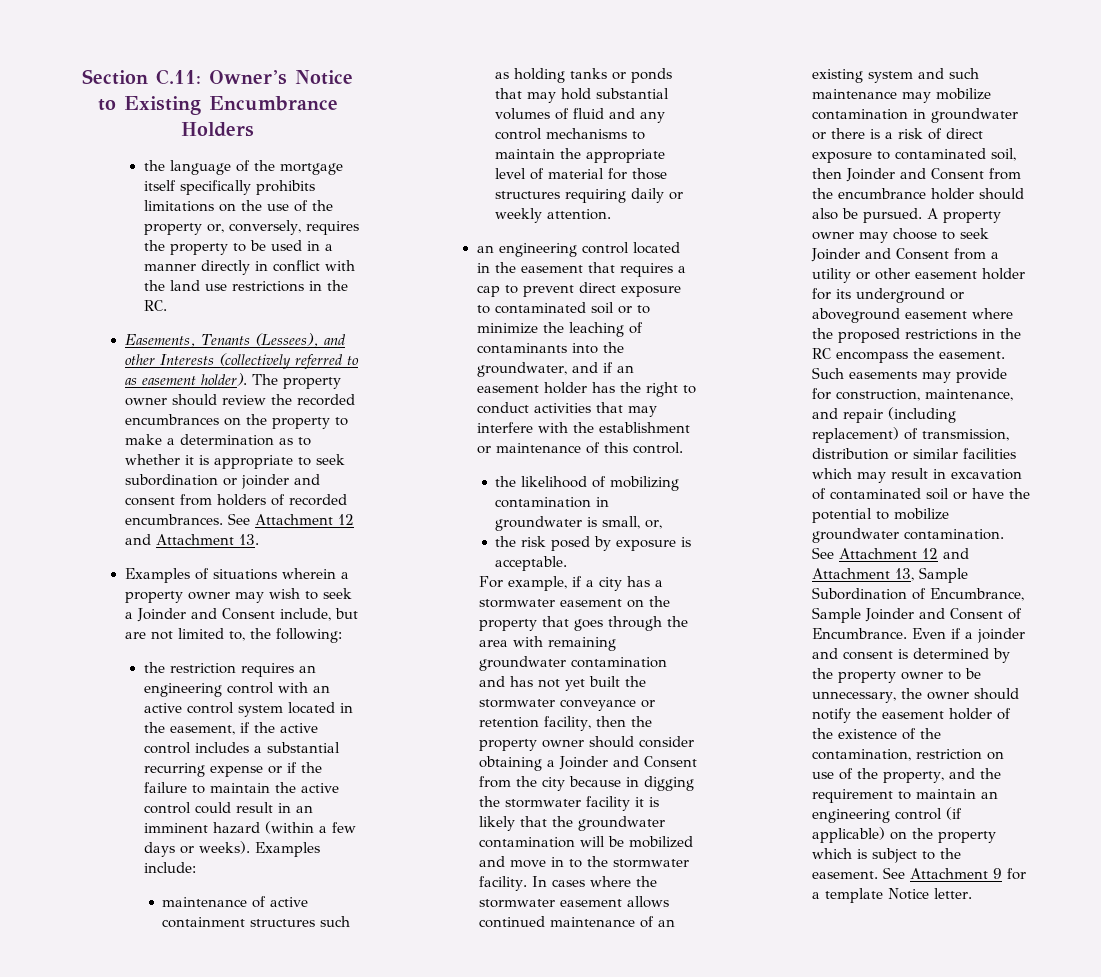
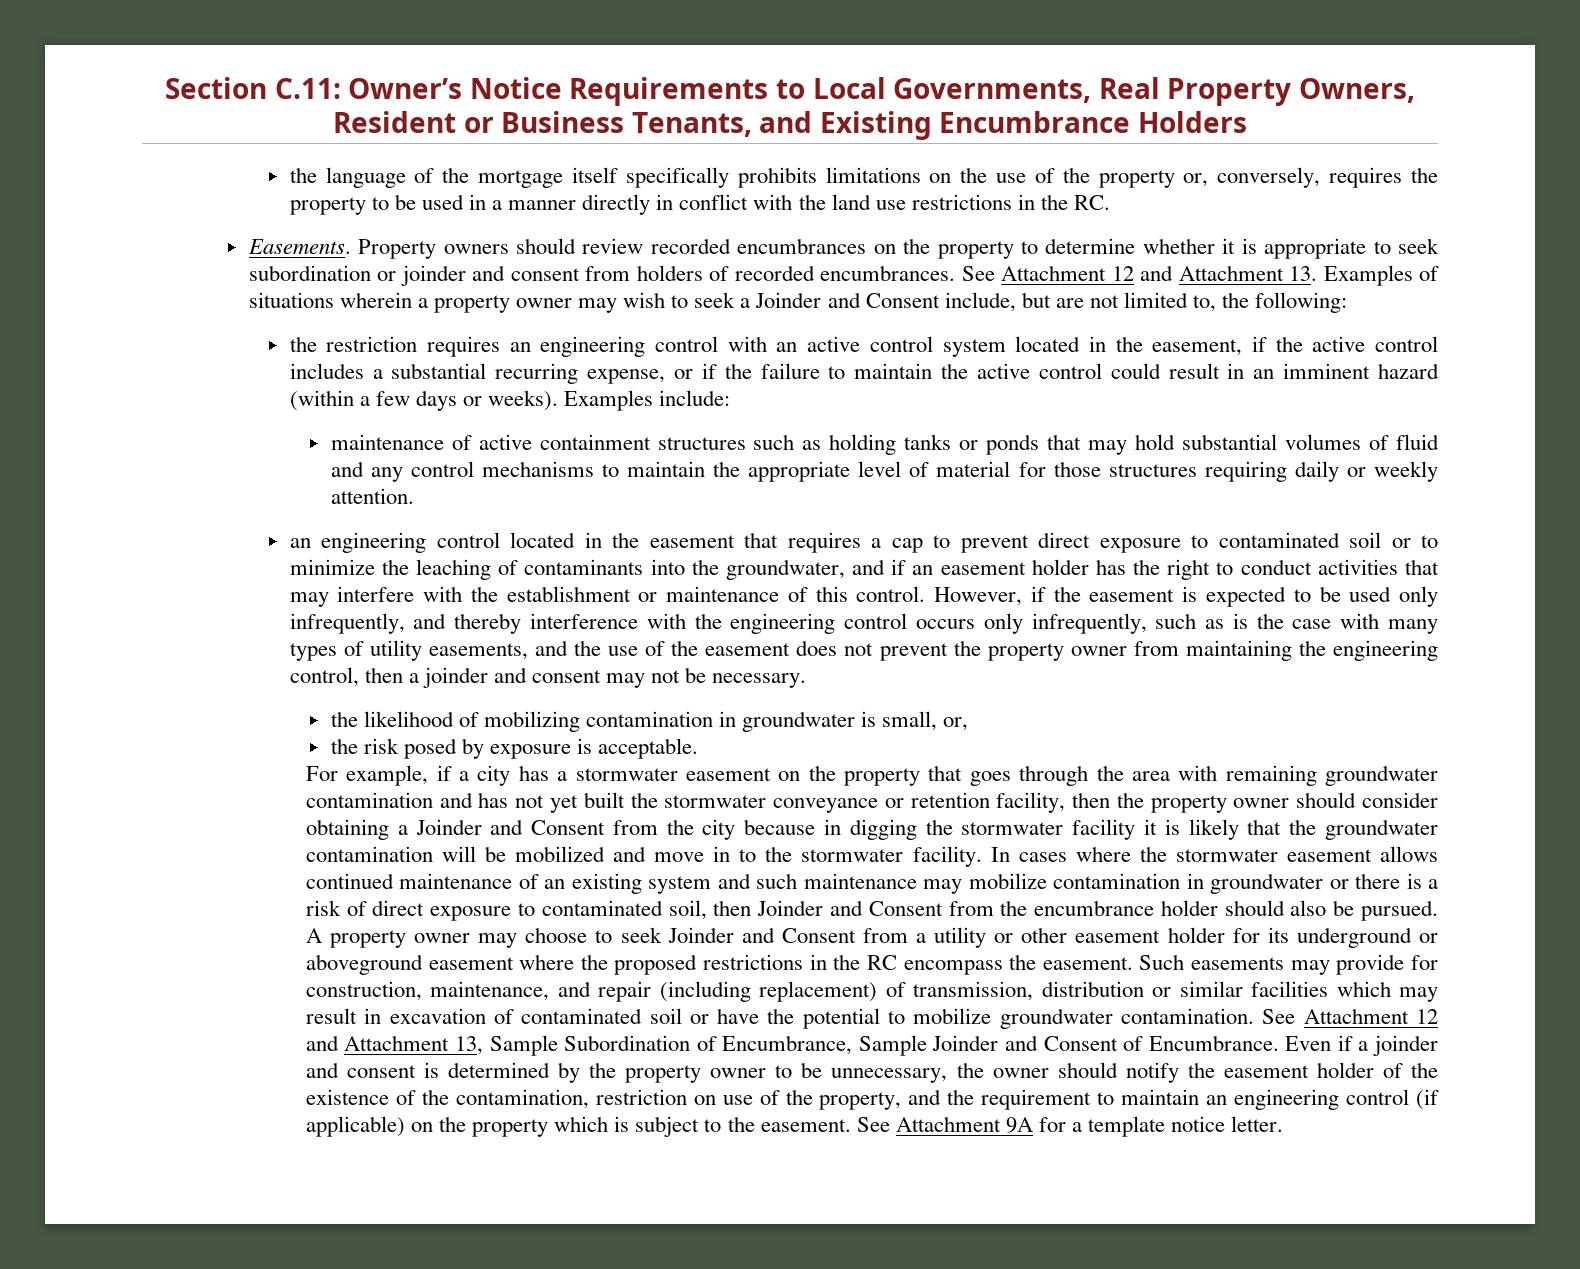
- Section C.11: Owner’s Notice to Existing Encumbrance Holders
+ Section C.11: Owner’s Notice Requirements to Local Governments, Real Property Owners, Resident or Business Tenants, and Existing Encumbrance Holders
- Easements, Tenants (Lessees), and other Interests (collectively referred to as easement holder). The property owner should review the recorded encumbrances on the property to make a determination as to whether it is appropriate to seek subordination or joinder and consent from holders of recorded encumbrances.
+ Easements. Property owners should review recorded encumbrances on the property to determine whether it is appropriate to seek subordination or joinder and consent from holders of recorded encumbrances.
- See Attachment 12 and Attachment 13.
- Examples of situations wherein a property owner may wish to seek a Joinder and Consent include, but are not limited to, the following:
+ See Attachment 12 and Attachment 13. Examples of situations wherein a property owner may wish to seek a Joinder and Consent include, but are not limited to, the following:
- the restriction requires an engineering control with an active control system located in the easement, if the active control includes a substantial recurring expense or if the failure to maintain the active control could result in an imminent hazard (within a few days or weeks).
+ the restriction requires an engineering control with an active control system located in the easement, if the active control includes a substantial recurring expense, or if the failure to maintain the active control could result in an imminent hazard (within a few days or weeks).
+ However, if the easement is expected to be used only infrequently, and thereby interference with the engineering control occurs only infrequently, such as is the case with many types of utility easements, and the use of the easement does not prevent the property owner from maintaining the engineering control, then a joinder and consent may not be necessary.
- See Attachment 9 for a template Notice letter.
+ See Attachment 9A for a template notice letter.

